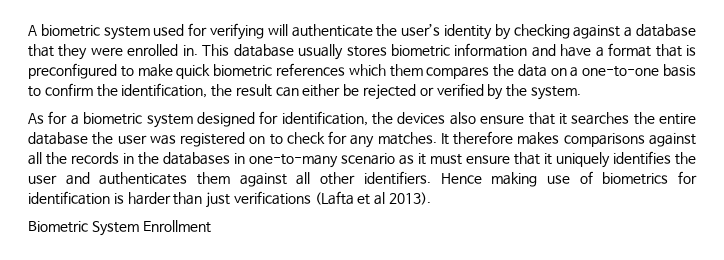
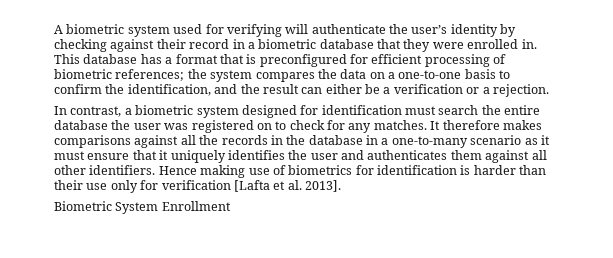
- A biometric system used for verifying will authenticate the user’s identity by checking against a database that they were enrolled in.
+ A biometric system used for verifying will authenticate the user’s identity by checking against their record in a biometric database that they were enrolled in.
- This database usually stores biometric information and have a format that is preconfigured to make quick biometric references which them compares the data on a one-to-one basis to confirm the identification, the result can either be rejected or verified by the system.
- As for a biometric system designed for identification, the devices also ensure that it searches the entire database the user was registered on to check for any matches.
+ This database has a format that is preconfigured for efficient processing of biometric references; the system compares the data on a one-to-one basis to confirm the identification, and the result can either be a verification or a rejection.
+ In contrast, a biometric system designed for identification must search the entire database the user was registered on to check for any matches.
- It therefore makes comparisons against all the records in the databases in one-to-many scenario as it must ensure that it uniquely identifies the user and authenticates them against all other identifiers.
+ It therefore makes comparisons against all the records in the database in a one-to-many scenario as it must ensure that it uniquely identifies the user and authenticates them against all other identifiers.
- Hence making use of biometrics for identification is harder than just verifications (Lafta et al 2013).
+ Hence making use of biometrics for identification is harder than their use only for verification [Lafta et al. 2013].

